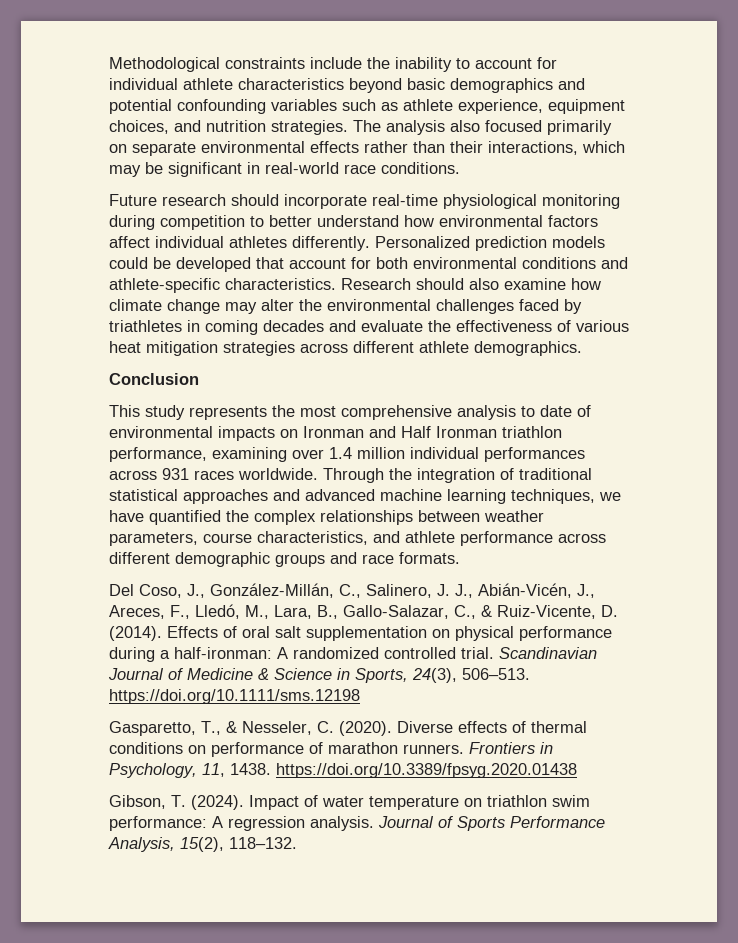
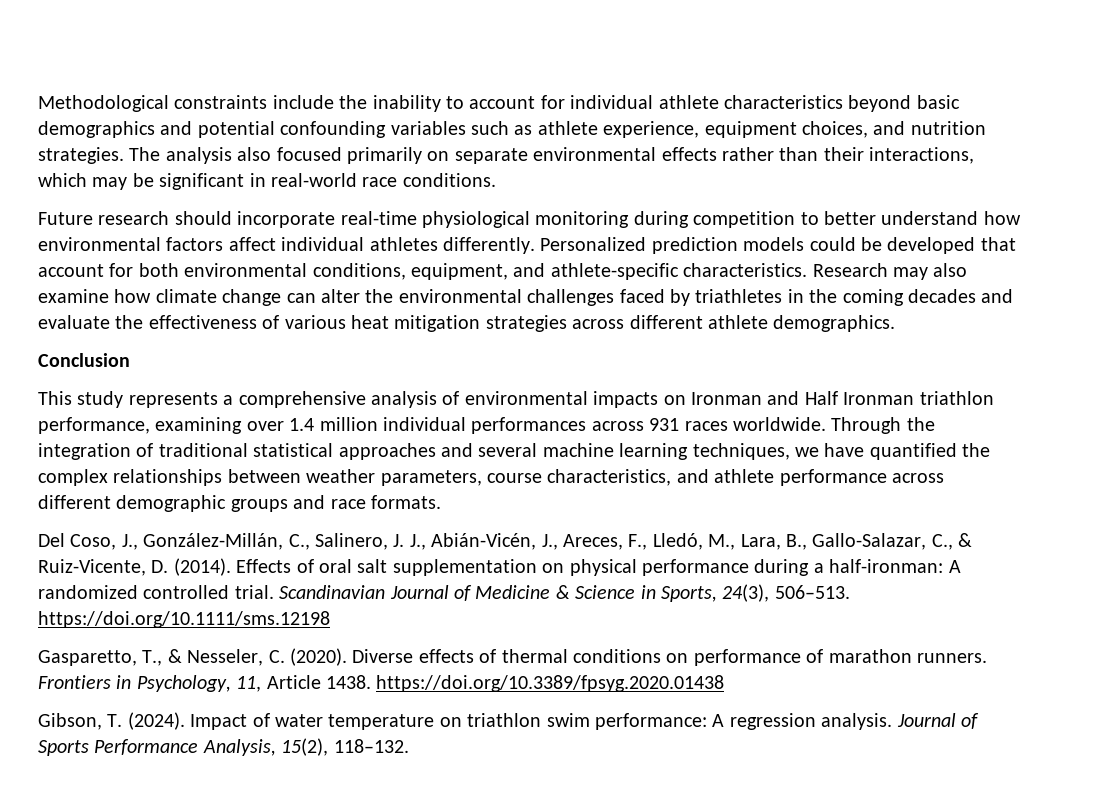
- Personalized prediction models could be developed that account for both environmental conditions and athlete-specific characteristics.
+ Personalized prediction models could be developed that account for both environmental conditions, equipment, and athlete-specific characteristics.
- Research should also examine how climate change may alter the environmental challenges faced by triathletes in coming decades and evaluate the effectiveness of various heat mitigation strategies across different athlete demographics.
+ Research may also examine how climate change can alter the environmental challenges faced by triathletes in the coming decades and evaluate the effectiveness of various heat mitigation strategies across different athlete demographics.
- This study represents the most comprehensive analysis to date of environmental impacts on Ironman and Half Ironman triathlon performance, examining over 1.4 million individual performances across 931 races worldwide.
+ This study represents a comprehensive analysis of environmental impacts on Ironman and Half Ironman triathlon performance, examining over 1.4 million individual performances across 931 races worldwide.
- Through the integration of traditional statistical approaches and advanced machine learning techniques, we have quantified the complex relationships between weather parameters, course characteristics, and athlete performance across different demographic groups and race formats.
+ Through the integration of traditional statistical approaches and several machine learning techniques, we have quantified the complex relationships between weather parameters, course characteristics, and athlete performance across different demographic groups and race formats.
- Frontiers in Psychology, 11, 1438. https://doi.org/10.3389/fpsyg.2020.01438
+ Frontiers in Psychology, 11, Article 1438. https://doi.org/10.3389/fpsyg.2020.01438

